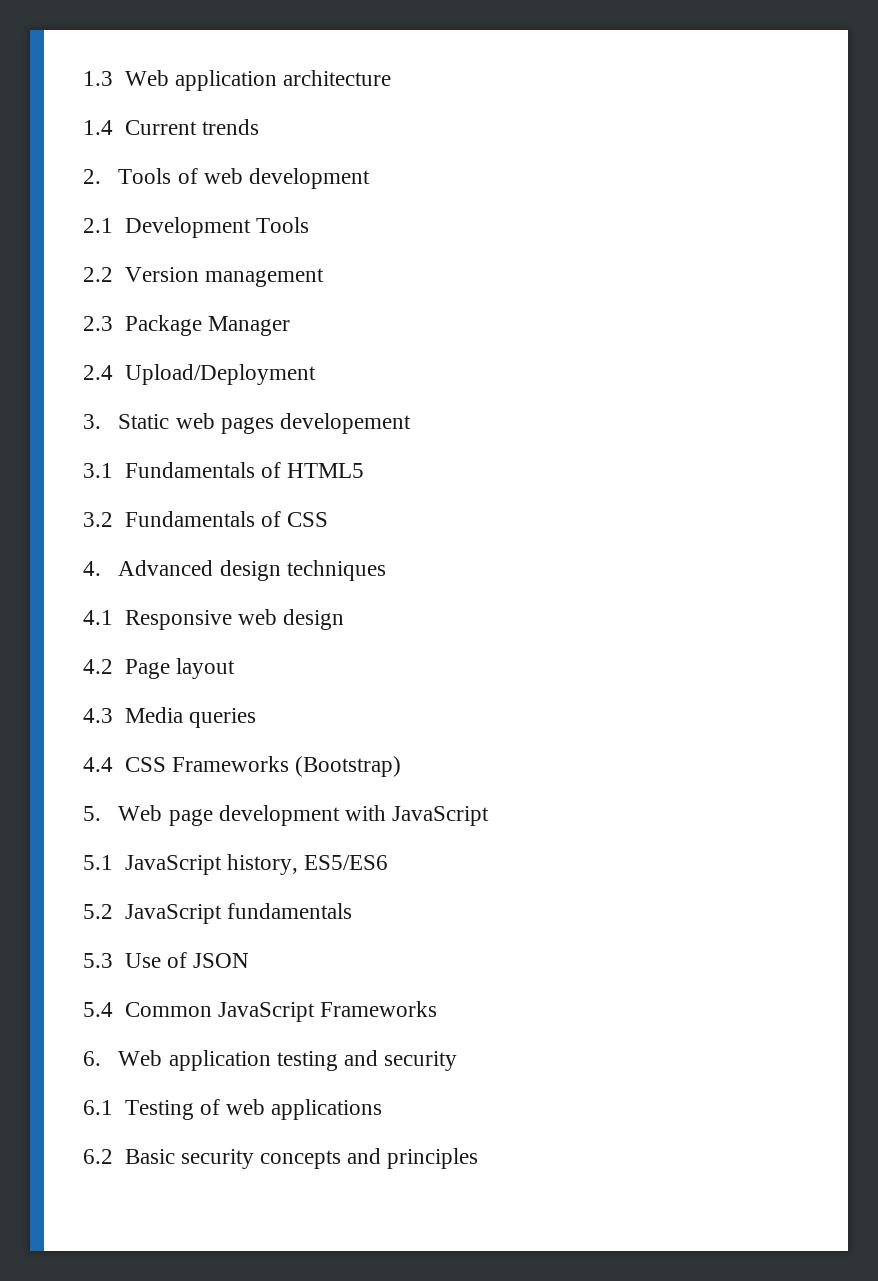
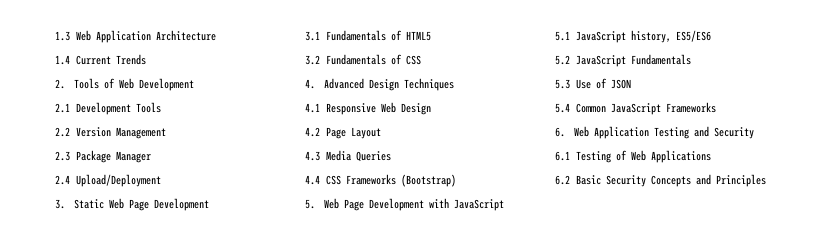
- 1.3 Web application architecture
+ 1.3 Web Application Architecture
- 1.4 Current trends
+ 1.4 Current Trends
- 2. Tools of web development
+ 2. Tools of Web Development
- 2.2 Version management
+ 2.2 Version Management
- 3. Static web pages developement
+ 3. Static Web Page Development
- 4. Advanced design techniques
+ 4. Advanced Design Techniques
- 4.1 Responsive web design
+ 4.1 Responsive Web Design
- 4.2 Page layout
+ 4.2 Page Layout
- 4.3 Media queries
+ 4.3 Media Queries
- 5. Web page development with JavaScript
+ 5. Web Page Development with JavaScript
- 5.2 JavaScript fundamentals
+ 5.2 JavaScript Fundamentals
- 6. Web application testing and security
+ 6. Web Application Testing and Security
- 6.1 Testing of web applications
+ 6.1 Testing of Web Applications
- 6.2 Basic security concepts and principles
+ 6.2 Basic Security Concepts and Principles

